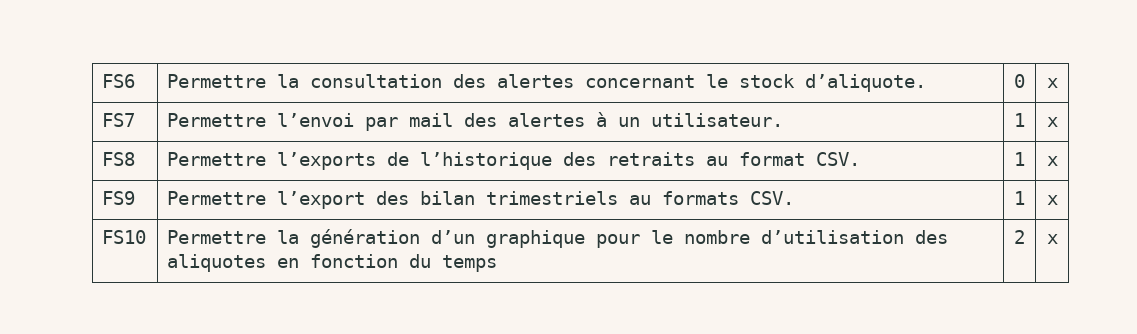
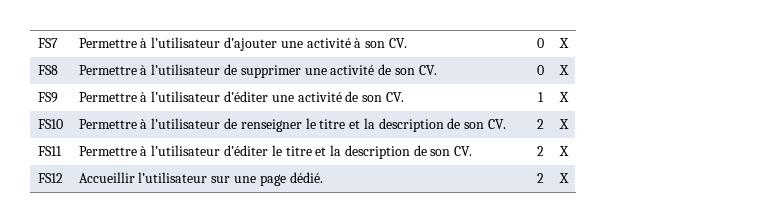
- FS6 | Permettre la consultation des alertes concernant le stock d’aliquote. | 0 | x
- FS7 | Permettre l’envoi par mail des alertes à un utilisateur. | 1 | x
- FS8 | Permettre l’exports de l’historique des retraits au format CSV. | 1 | x
- FS9 | Permettre l’export des bilan trimestriels au formats CSV. | 1 | x
+ FS7 | Permettre à l’utilisateur d’ajouter une activité à son CV. | 0 | X
+ FS8 | Permettre à l’utilisateur de supprimer une activité de son CV. | 0 | X
+ FS9 | Permettre à l’utilisateur d’éditer une activité de son CV. | 1 | X
- FS10 | Permettre la génération d’un graphique pour le nombre d’utilisation des aliquotes en fonction du temps | 2 | x
+ FS10 | Permettre à l’utilisateur de renseigner le titre et la description de son CV. | 2 | X
+ FS11 | Permettre à l’utilisateur d’éditer le titre et la description de son CV. | 2 | X
+ FS12 | Accueillir l’utilisateur sur une page dédié. | 2 | X

